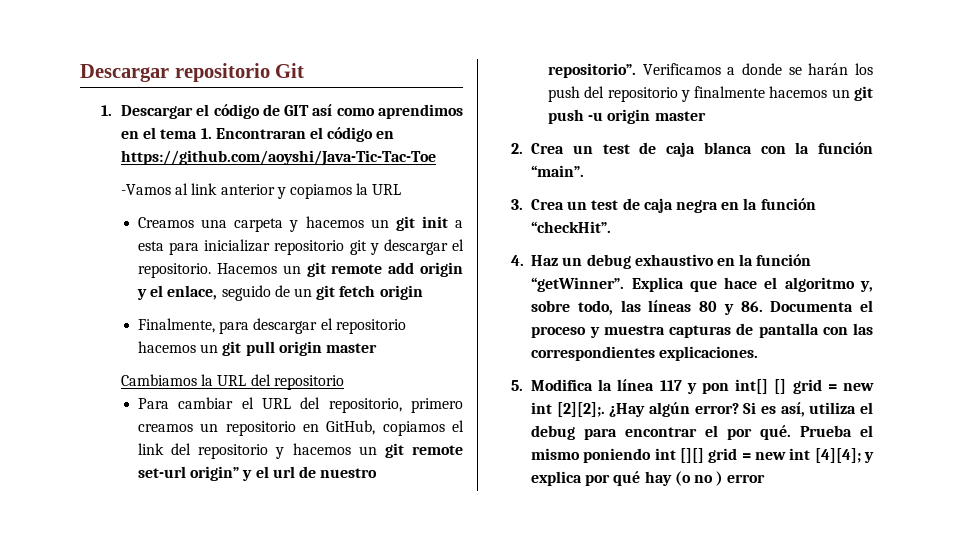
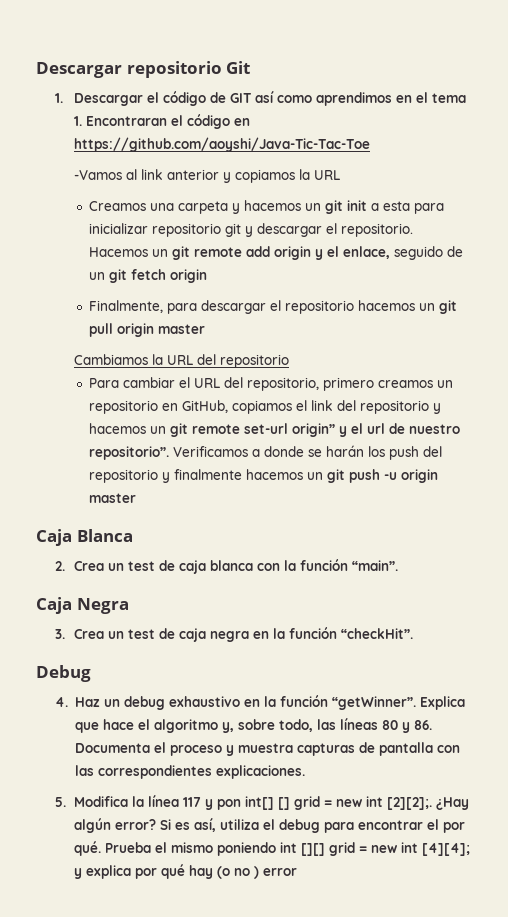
+ Caja Blanca
+ Caja Negra
+ Debug

